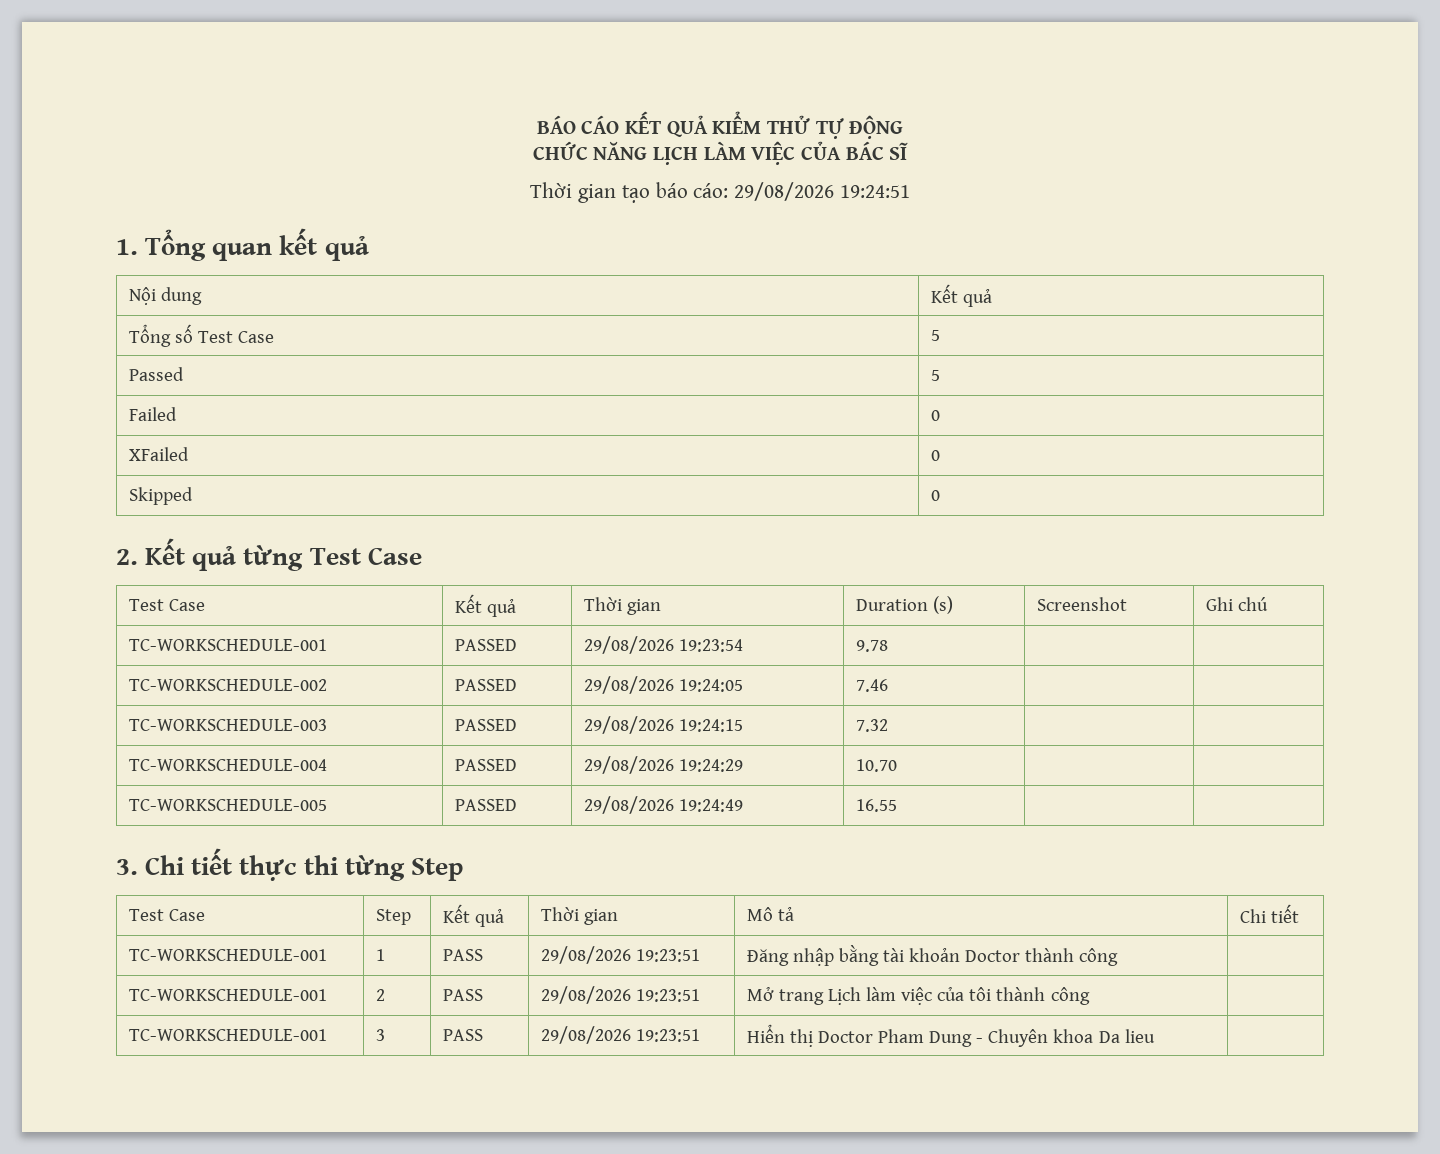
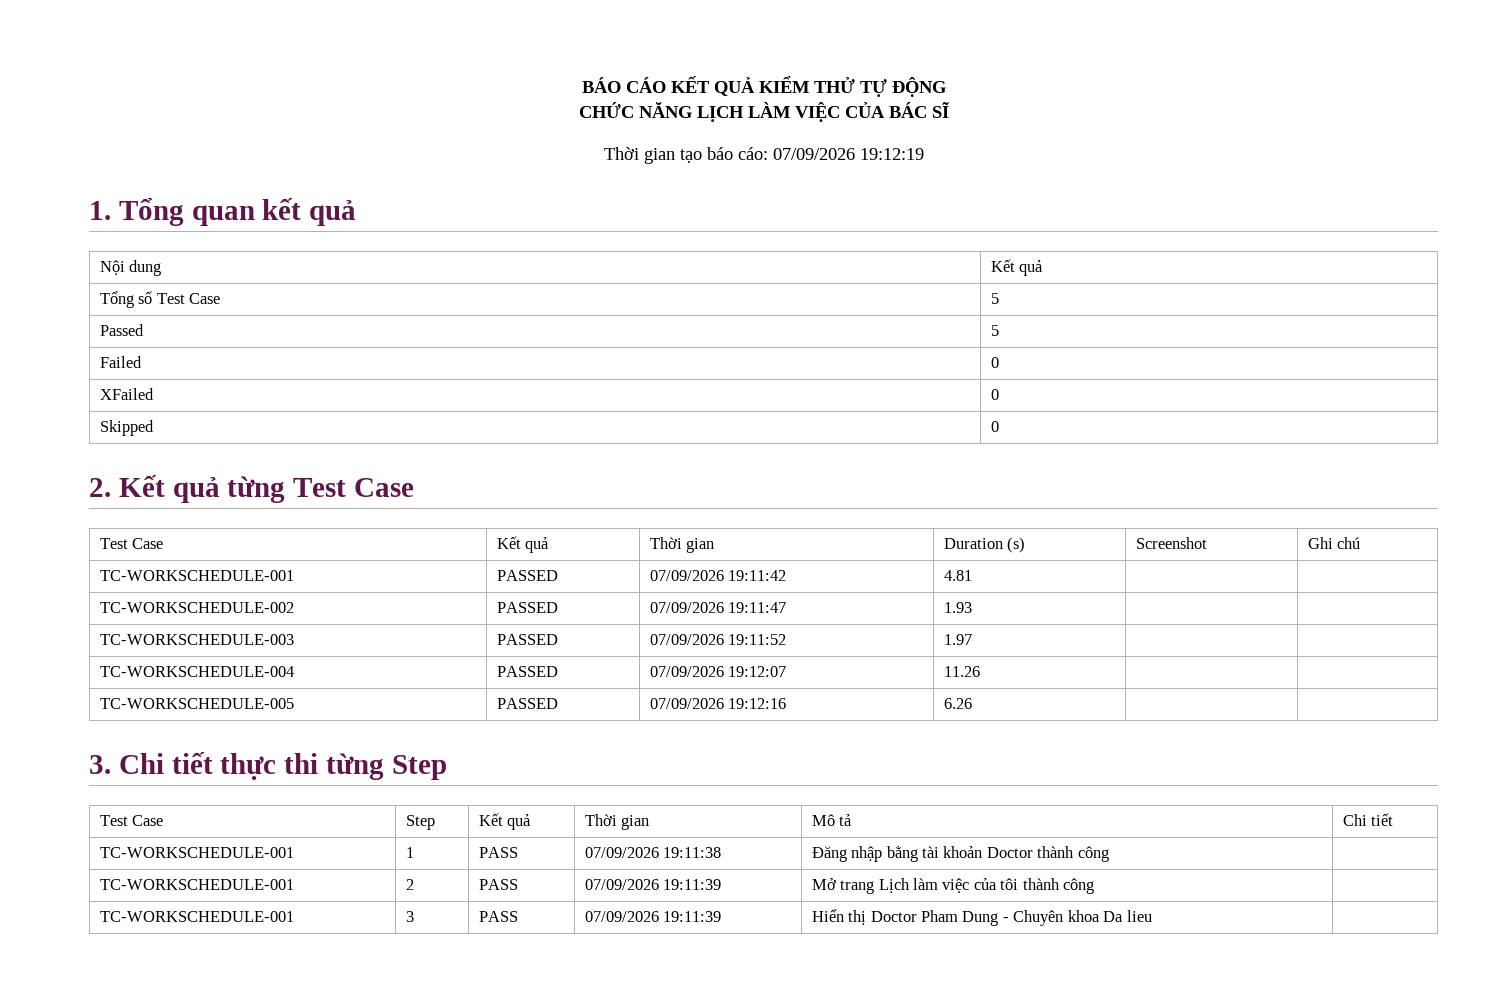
- Thời gian tạo báo cáo: 29/08/2026 19:24:51
+ Thời gian tạo báo cáo: 07/09/2026 19:12:19
- TC-WORKSCHEDULE-001 | PASSED | 29/08/2026 19:23:54 | 9.78 | |
+ TC-WORKSCHEDULE-001 | PASSED | 07/09/2026 19:11:42 | 4.81 | |
- TC-WORKSCHEDULE-002 | PASSED | 29/08/2026 19:24:05 | 7.46 | |
+ TC-WORKSCHEDULE-002 | PASSED | 07/09/2026 19:11:47 | 1.93 | |
- TC-WORKSCHEDULE-003 | PASSED | 29/08/2026 19:24:15 | 7.32 | |
+ TC-WORKSCHEDULE-003 | PASSED | 07/09/2026 19:11:52 | 1.97 | |
- TC-WORKSCHEDULE-004 | PASSED | 29/08/2026 19:24:29 | 10.70 | |
+ TC-WORKSCHEDULE-004 | PASSED | 07/09/2026 19:12:07 | 11.26 | |
- TC-WORKSCHEDULE-005 | PASSED | 29/08/2026 19:24:49 | 16.55 | |
+ TC-WORKSCHEDULE-005 | PASSED | 07/09/2026 19:12:16 | 6.26 | |
- TC-WORKSCHEDULE-001 | 1 | PASS | 29/08/2026 19:23:51 | Đăng nhập bằng tài khoản Doctor thành công |
+ TC-WORKSCHEDULE-001 | 1 | PASS | 07/09/2026 19:11:38 | Đăng nhập bằng tài khoản Doctor thành công |
- TC-WORKSCHEDULE-001 | 2 | PASS | 29/08/2026 19:23:51 | Mở trang Lịch làm việc của tôi thành công |
+ TC-WORKSCHEDULE-001 | 2 | PASS | 07/09/2026 19:11:39 | Mở trang Lịch làm việc của tôi thành công |
- TC-WORKSCHEDULE-001 | 3 | PASS | 29/08/2026 19:23:51 | Hiển thị Doctor Pham Dung - Chuyên khoa Da lieu |
+ TC-WORKSCHEDULE-001 | 3 | PASS | 07/09/2026 19:11:39 | Hiển thị Doctor Pham Dung - Chuyên khoa Da lieu |

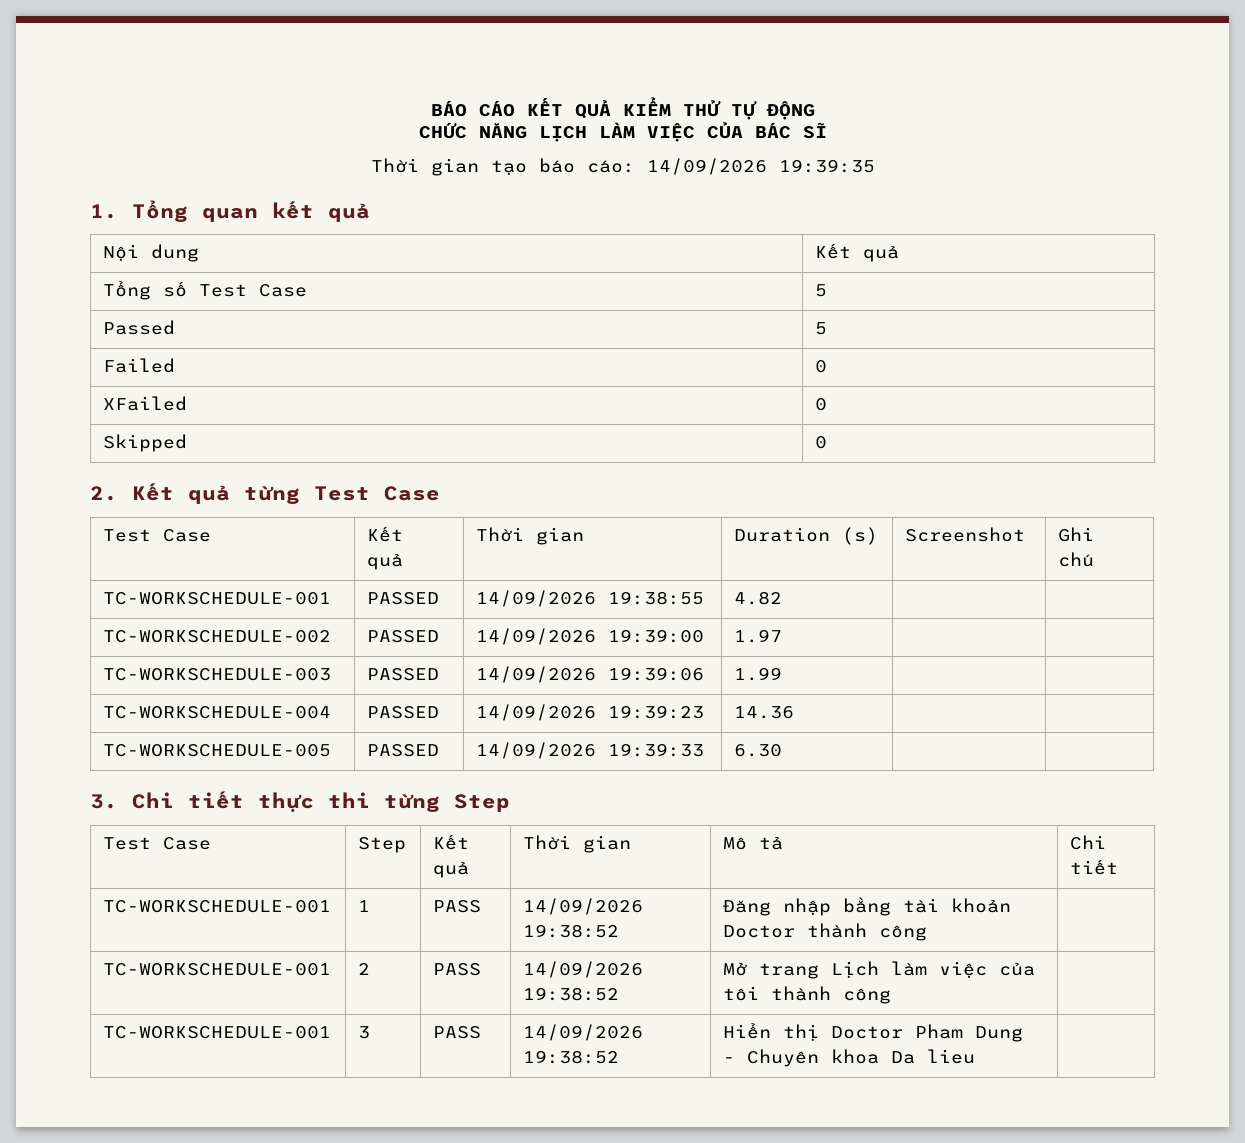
- Thời gian tạo báo cáo: 07/09/2026 19:12:19
+ Thời gian tạo báo cáo: 14/09/2026 19:39:35
- TC-WORKSCHEDULE-001 | PASSED | 07/09/2026 19:11:42 | 4.81 | |
+ TC-WORKSCHEDULE-001 | PASSED | 14/09/2026 19:38:55 | 4.82 | |
- TC-WORKSCHEDULE-002 | PASSED | 07/09/2026 19:11:47 | 1.93 | |
+ TC-WORKSCHEDULE-002 | PASSED | 14/09/2026 19:39:00 | 1.97 | |
- TC-WORKSCHEDULE-003 | PASSED | 07/09/2026 19:11:52 | 1.97 | |
+ TC-WORKSCHEDULE-003 | PASSED | 14/09/2026 19:39:06 | 1.99 | |
- TC-WORKSCHEDULE-004 | PASSED | 07/09/2026 19:12:07 | 11.26 | |
+ TC-WORKSCHEDULE-004 | PASSED | 14/09/2026 19:39:23 | 14.36 | |
- TC-WORKSCHEDULE-005 | PASSED | 07/09/2026 19:12:16 | 6.26 | |
+ TC-WORKSCHEDULE-005 | PASSED | 14/09/2026 19:39:33 | 6.30 | |
- TC-WORKSCHEDULE-001 | 1 | PASS | 07/09/2026 19:11:38 | Đăng nhập bằng tài khoản Doctor thành công |
+ TC-WORKSCHEDULE-001 | 1 | PASS | 14/09/2026 19:38:52 | Đăng nhập bằng tài khoản Doctor thành công |
- TC-WORKSCHEDULE-001 | 2 | PASS | 07/09/2026 19:11:39 | Mở trang Lịch làm việc của tôi thành công |
+ TC-WORKSCHEDULE-001 | 2 | PASS | 14/09/2026 19:38:52 | Mở trang Lịch làm việc của tôi thành công |
- TC-WORKSCHEDULE-001 | 3 | PASS | 07/09/2026 19:11:39 | Hiển thị Doctor Pham Dung - Chuyên khoa Da lieu |
+ TC-WORKSCHEDULE-001 | 3 | PASS | 14/09/2026 19:38:52 | Hiển thị Doctor Pham Dung - Chuyên khoa Da lieu |

